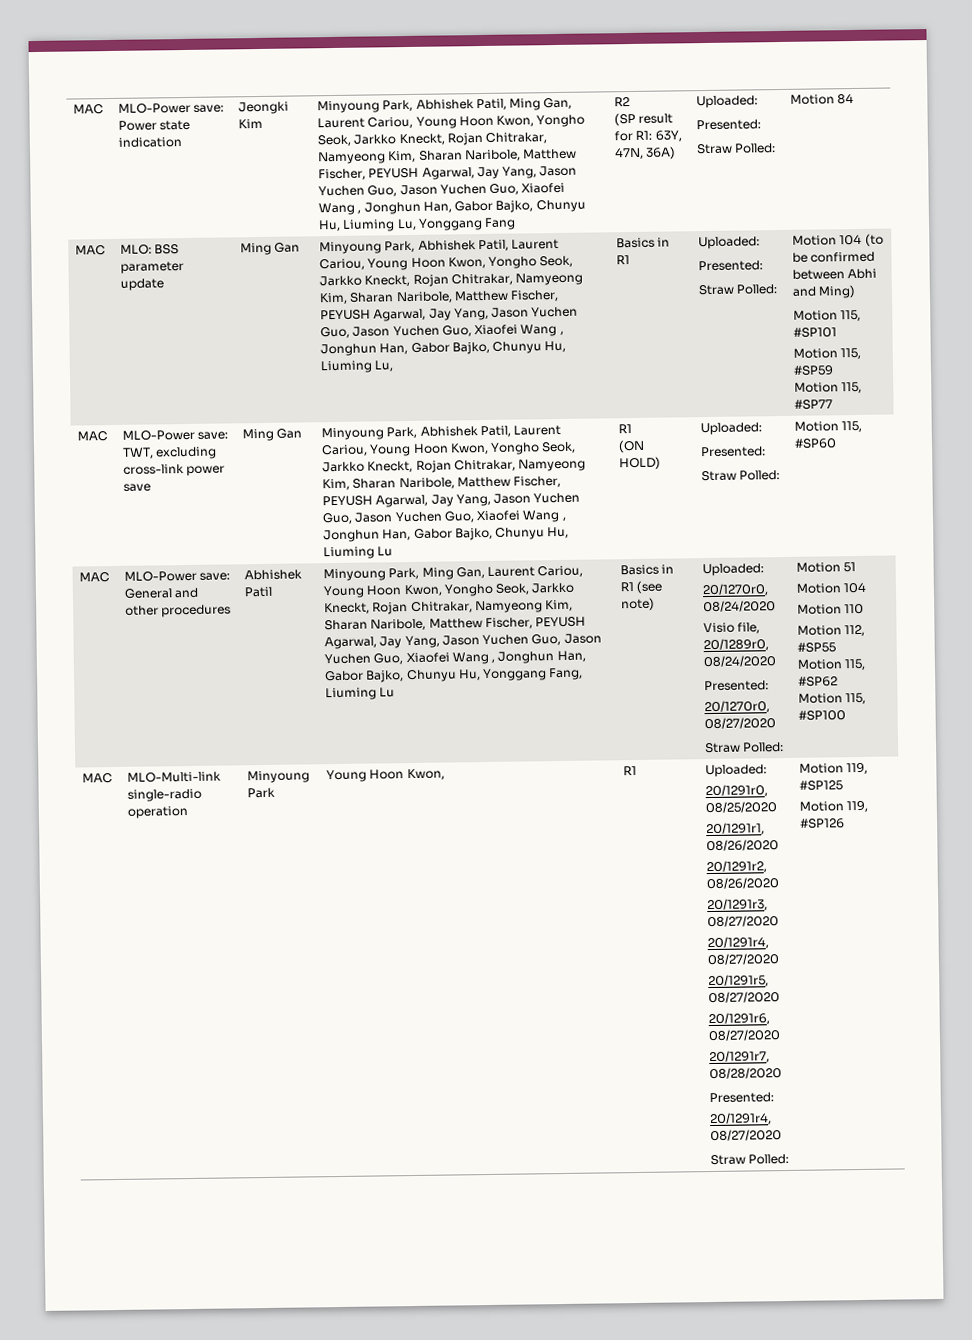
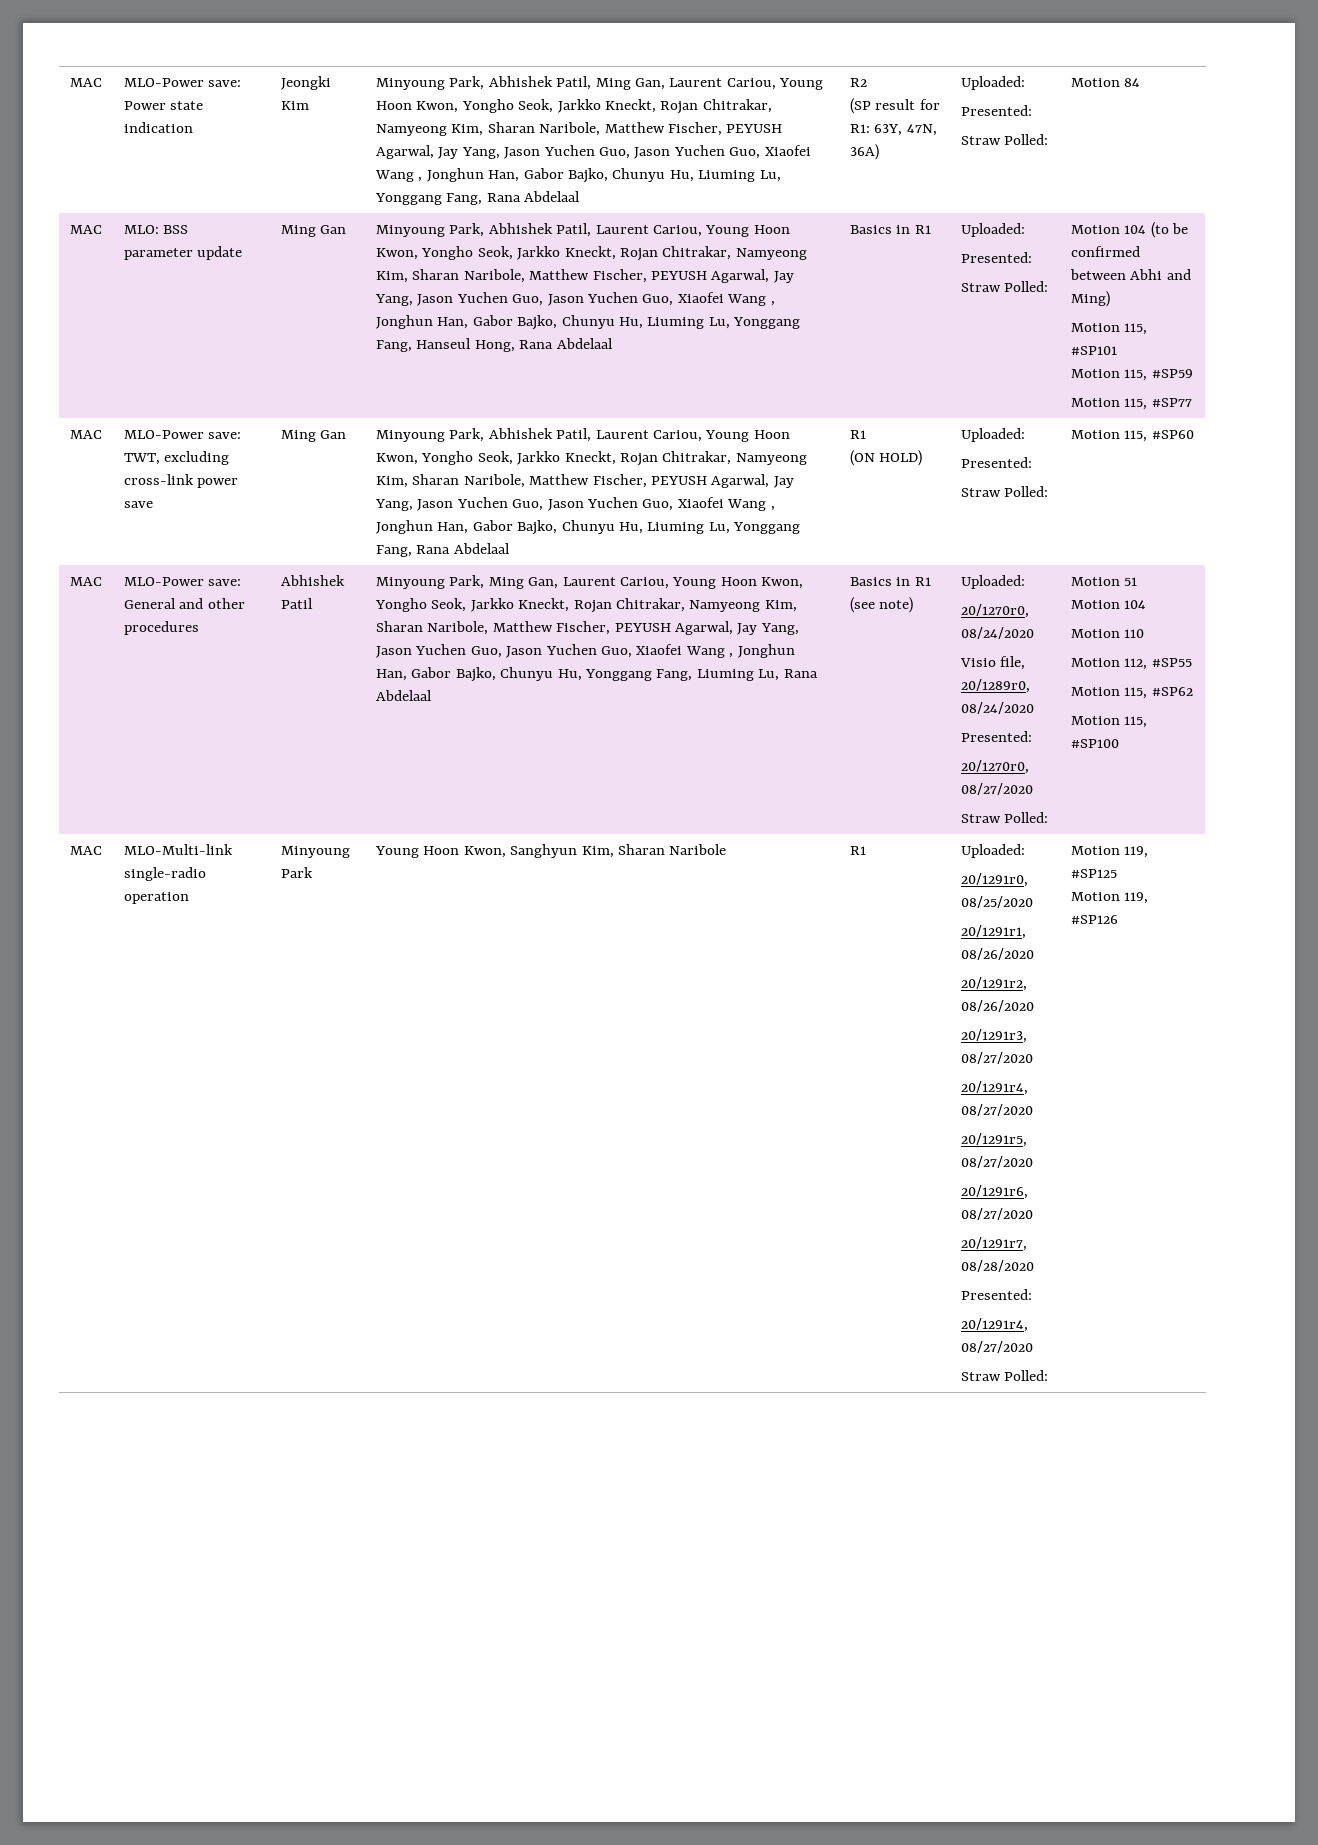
- Minyoung Park, Abhishek Patil, Ming Gan, Laurent Cariou, Young Hoon Kwon, Yongho Seok, Jarkko Kneckt, Rojan Chitrakar, Namyeong Kim, Sharan Naribole, Matthew Fischer, PEYUSH Agarwal, Jay Yang, Jason Yuchen Guo, Jason Yuchen Guo, Xiaofei Wang , Jonghun Han, Gabor Bajko, Chunyu Hu, Liuming Lu, Yonggang Fang
+ Minyoung Park, Abhishek Patil, Ming Gan, Laurent Cariou, Young Hoon Kwon, Yongho Seok, Jarkko Kneckt, Rojan Chitrakar, Namyeong Kim, Sharan Naribole, Matthew Fischer, PEYUSH Agarwal, Jay Yang, Jason Yuchen Guo, Jason Yuchen Guo, Xiaofei Wang , Jonghun Han, Gabor Bajko, Chunyu Hu, Liuming Lu, Yonggang Fang, Rana Abdelaal
- Minyoung Park, Abhishek Patil, Laurent Cariou, Young Hoon Kwon, Yongho Seok, Jarkko Kneckt, Rojan Chitrakar, Namyeong Kim, Sharan Naribole, Matthew Fischer, PEYUSH Agarwal, Jay Yang, Jason Yuchen Guo, Jason Yuchen Guo, Xiaofei Wang , Jonghun Han, Gabor Bajko, Chunyu Hu, Liuming Lu,
+ Minyoung Park, Abhishek Patil, Laurent Cariou, Young Hoon Kwon, Yongho Seok, Jarkko Kneckt, Rojan Chitrakar, Namyeong Kim, Sharan Naribole, Matthew Fischer, PEYUSH Agarwal, Jay Yang, Jason Yuchen Guo, Jason Yuchen Guo, Xiaofei Wang , Jonghun Han, Gabor Bajko, Chunyu Hu, Liuming Lu, Yonggang Fang, Hanseul Hong, Rana Abdelaal
- Minyoung Park, Abhishek Patil, Laurent Cariou, Young Hoon Kwon, Yongho Seok, Jarkko Kneckt, Rojan Chitrakar, Namyeong Kim, Sharan Naribole, Matthew Fischer, PEYUSH Agarwal, Jay Yang, Jason Yuchen Guo, Jason Yuchen Guo, Xiaofei Wang , Jonghun Han, Gabor Bajko, Chunyu Hu, Liuming Lu
+ Minyoung Park, Abhishek Patil, Laurent Cariou, Young Hoon Kwon, Yongho Seok, Jarkko Kneckt, Rojan Chitrakar, Namyeong Kim, Sharan Naribole, Matthew Fischer, PEYUSH Agarwal, Jay Yang, Jason Yuchen Guo, Jason Yuchen Guo, Xiaofei Wang , Jonghun Han, Gabor Bajko, Chunyu Hu, Liuming Lu, Yonggang Fang, Rana Abdelaal
- Minyoung Park, Ming Gan, Laurent Cariou, Young Hoon Kwon, Yongho Seok, Jarkko Kneckt, Rojan Chitrakar, Namyeong Kim, Sharan Naribole, Matthew Fischer, PEYUSH Agarwal, Jay Yang, Jason Yuchen Guo, Jason Yuchen Guo, Xiaofei Wang , Jonghun Han, Gabor Bajko, Chunyu Hu, Yonggang Fang, Liuming Lu
+ Minyoung Park, Ming Gan, Laurent Cariou, Young Hoon Kwon, Yongho Seok, Jarkko Kneckt, Rojan Chitrakar, Namyeong Kim, Sharan Naribole, Matthew Fischer, PEYUSH Agarwal, Jay Yang, Jason Yuchen Guo, Jason Yuchen Guo, Xiaofei Wang , Jonghun Han, Gabor Bajko, Chunyu Hu, Yonggang Fang, Liuming Lu, Rana Abdelaal
- Minyoung Park | Young Hoon Kwon,
+ Minyoung Park | Young Hoon Kwon, Sanghyun Kim, Sharan Naribole

